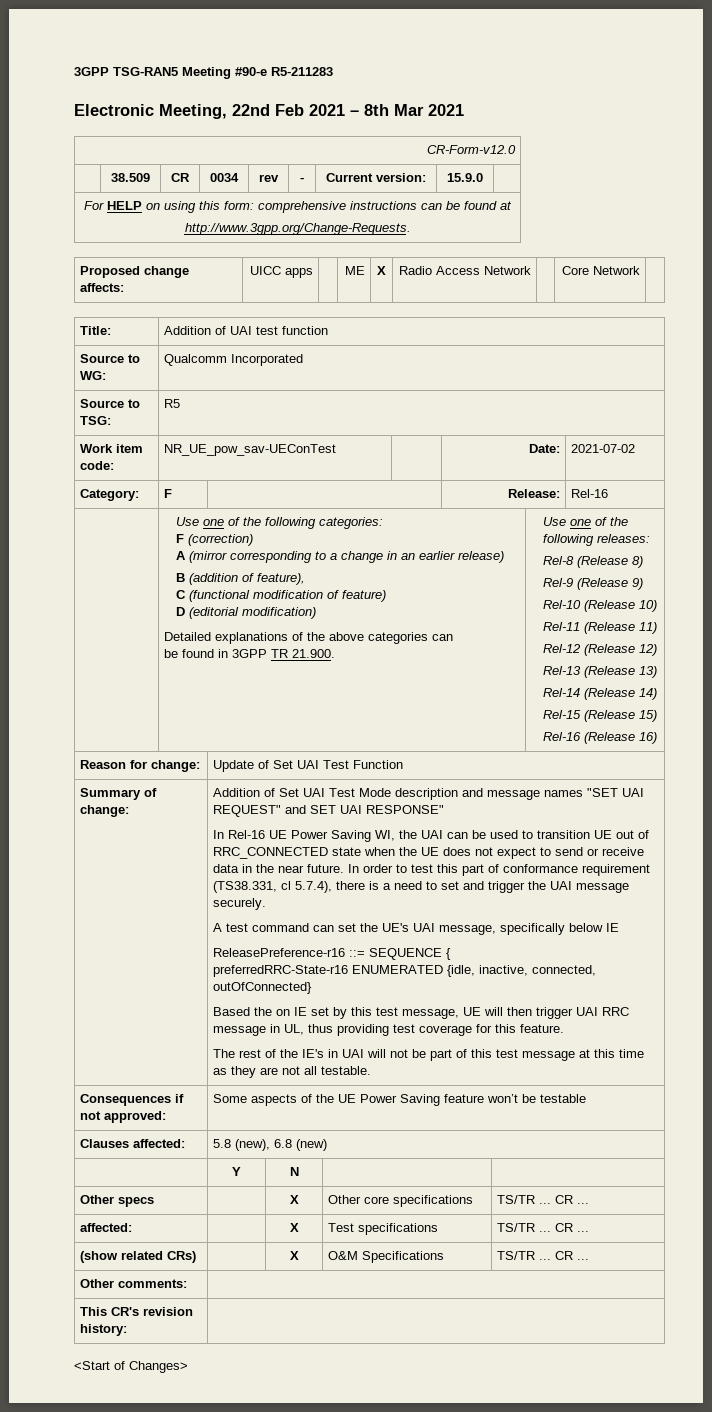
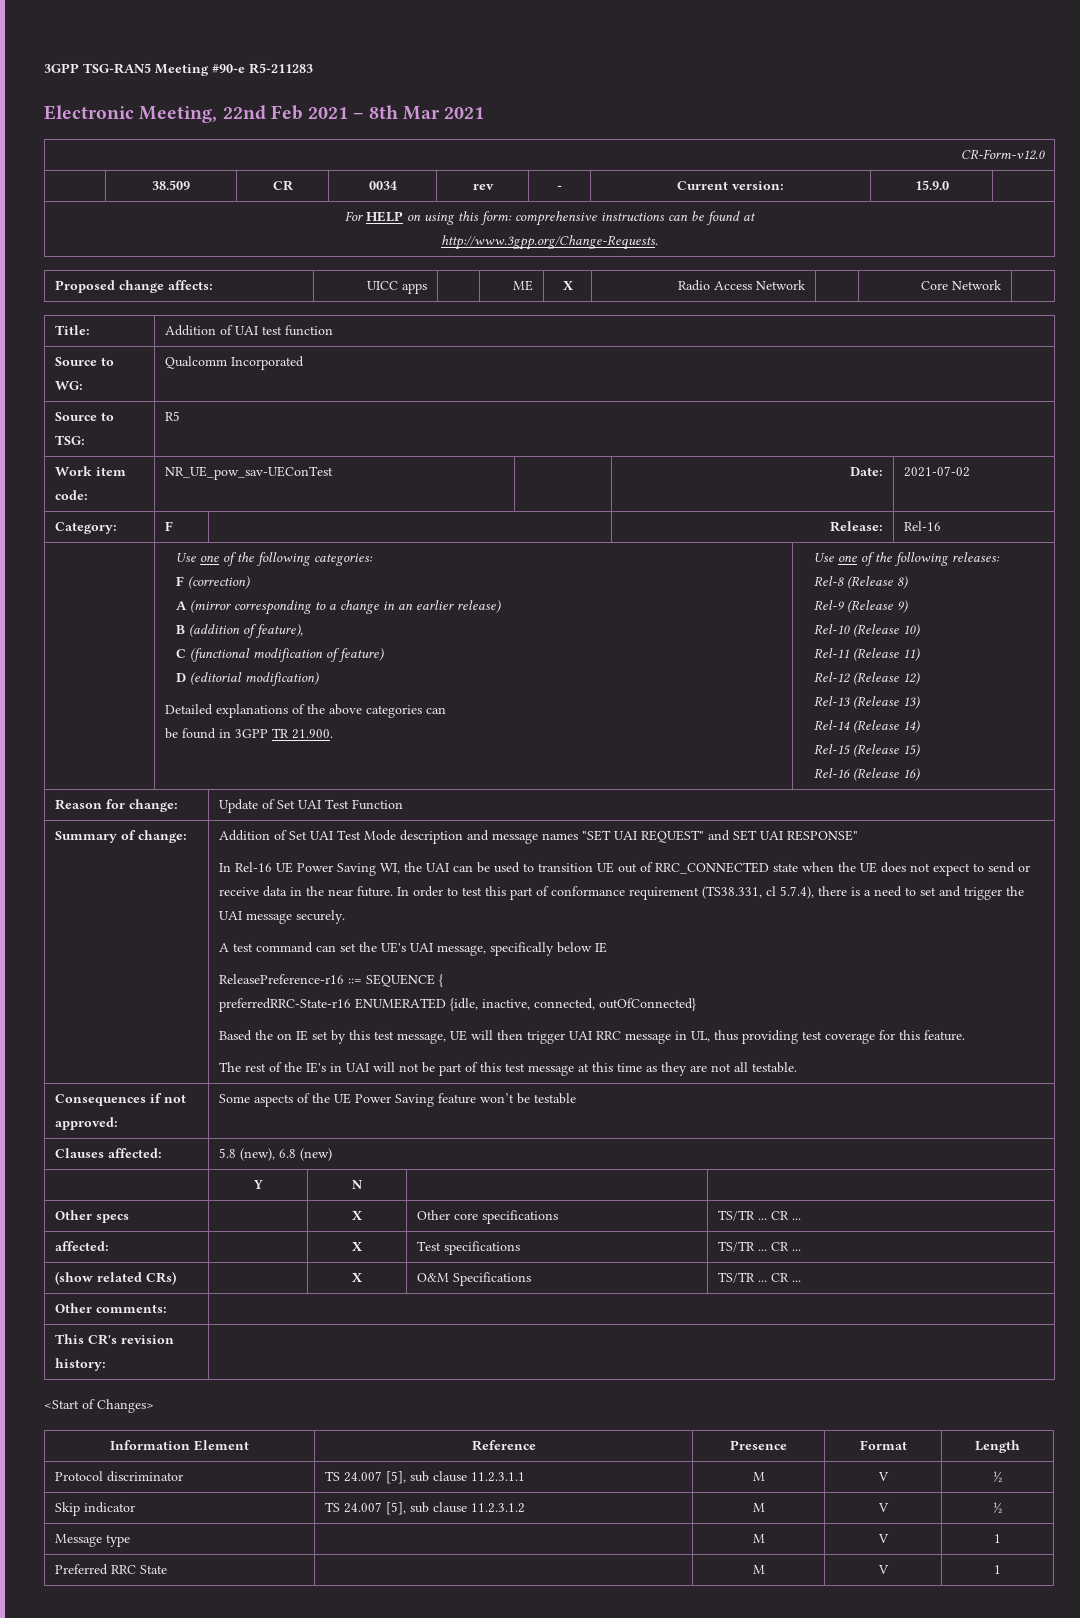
+ Information Element | Reference | Presence | Format | Length
+ Protocol discriminator | TS 24.007 [5], sub clause 11.2.3.1.1 | M | V | ½
+ Skip indicator | TS 24.007 [5], sub clause 11.2.3.1.2 | M | V | ½
+ Message type | | M | V | 1
+ Preferred RRC State | | M | V | 1

